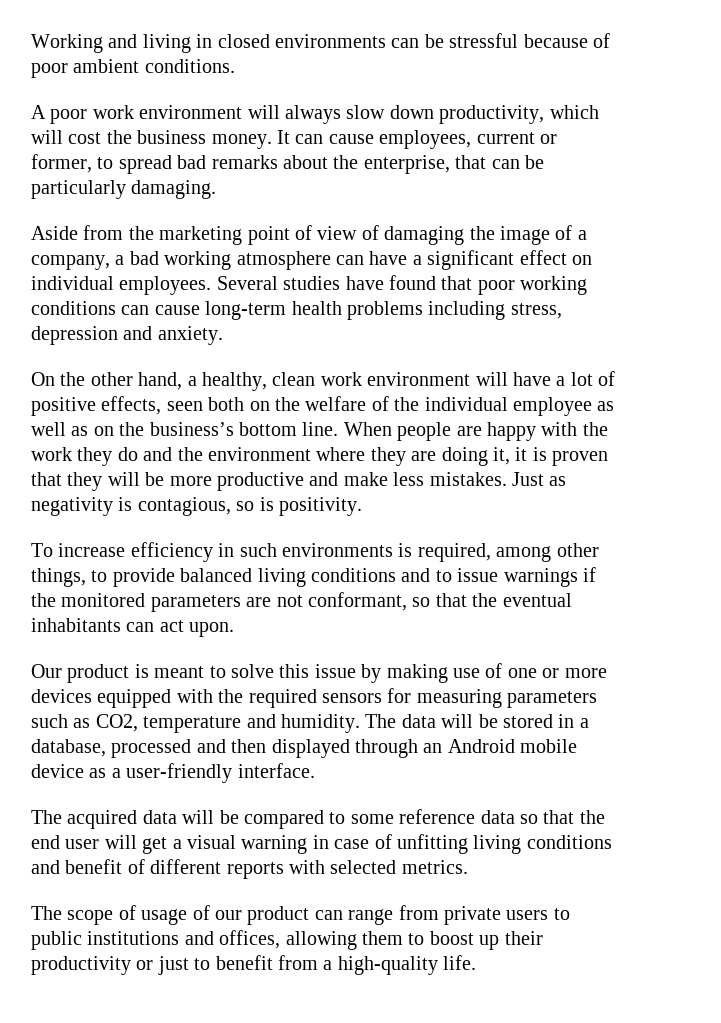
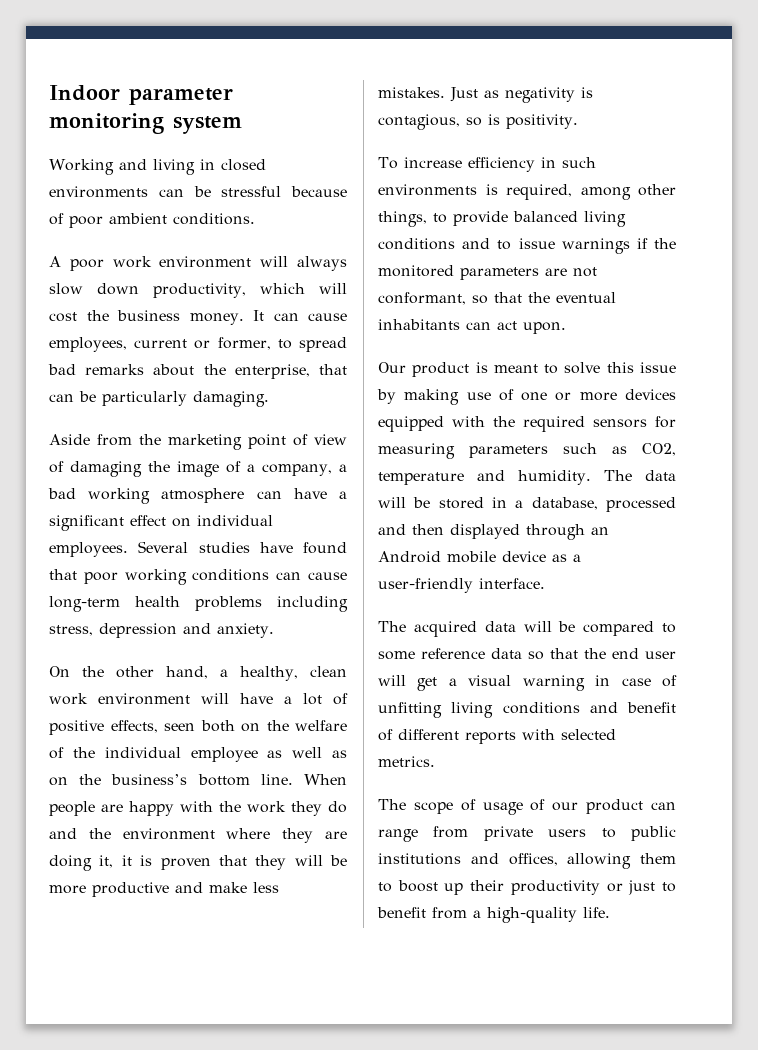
+ Indoor parameter monitoring system

